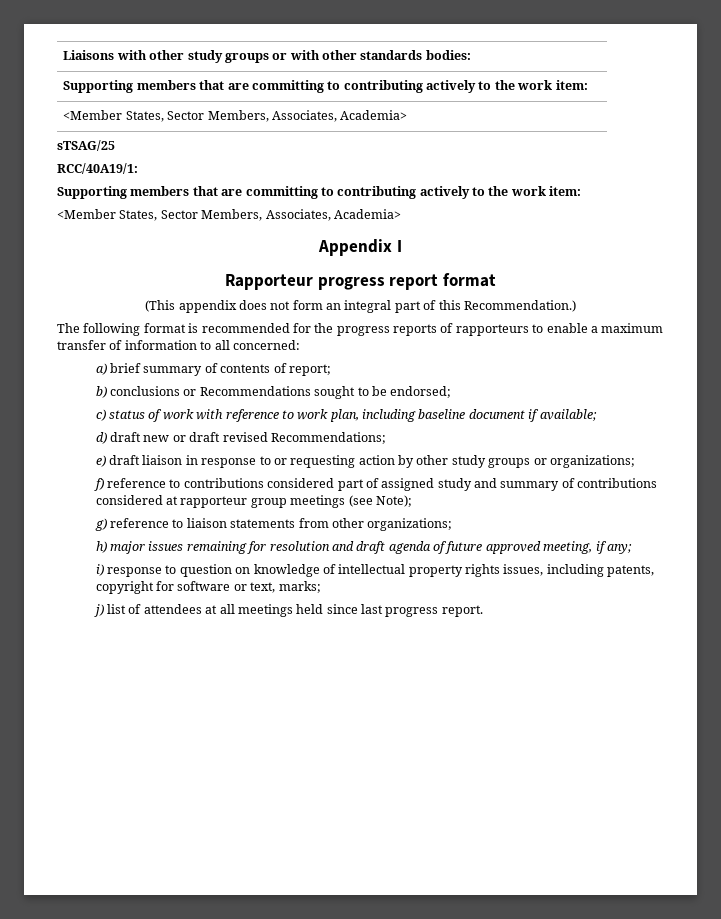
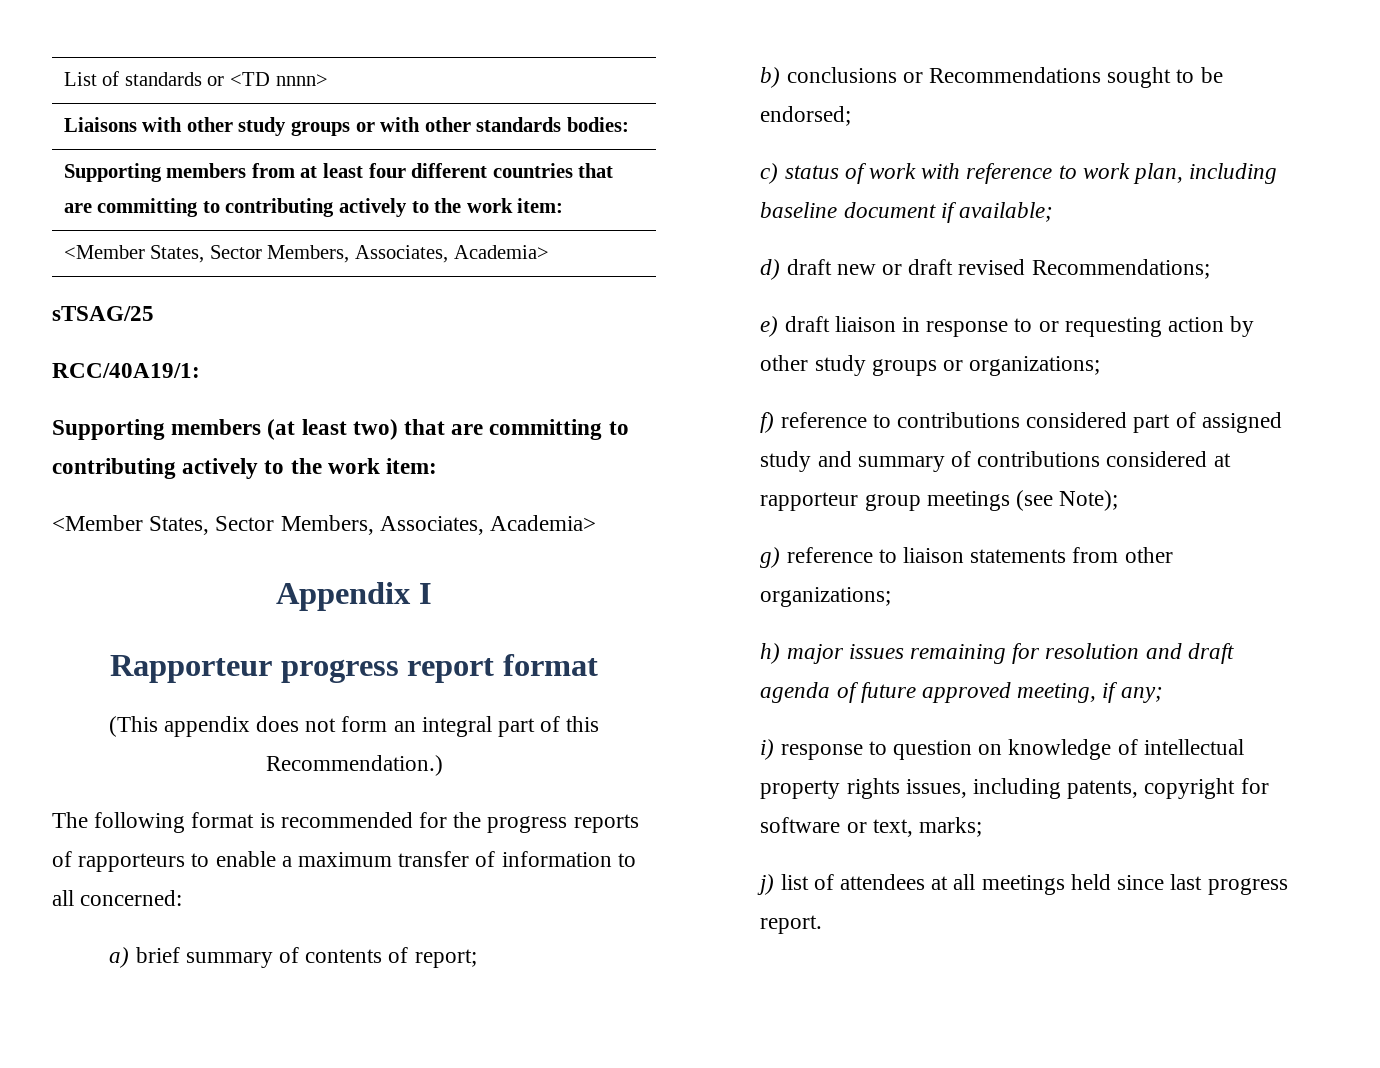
+ List of standards or <TD nnnn>
  Liaisons with other study groups or with other standards bodies:
- Supporting members that are committing to contributing actively to the work item:
+ Supporting members from at least four different countries that are committing to contributing actively to the work item:
  RCC/40A19/1:
- Supporting members that are committing to contributing actively to the work item:
+ Supporting members (at least two) that are committing to contributing actively to the work item:

